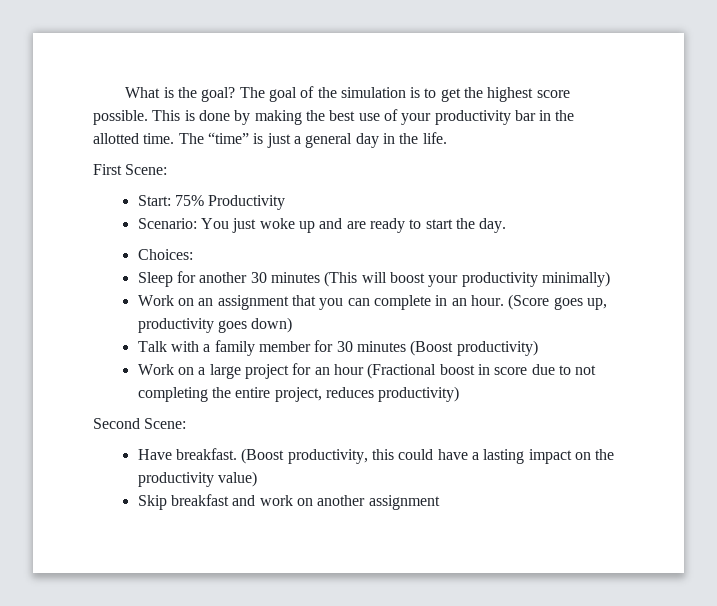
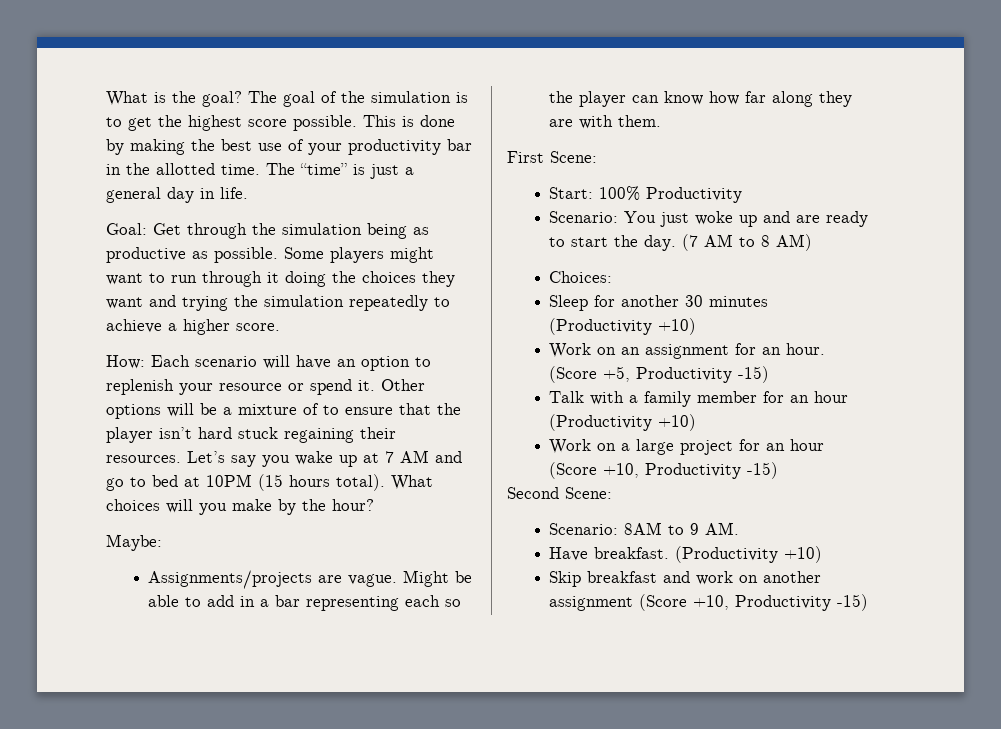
- The “time” is just a general day in the life.
+ The “time” is just a general day in life.
+ Goal: Get through the simulation being as productive as possible. Some players might want to run through it doing the choices they want and trying the simulation repeatedly to achieve a higher score.
+ How: Each scenario will have an option to replenish your resource or spend it. Other options will be a mixture of to ensure that the player isn’t hard stuck regaining their resources. Let’s say you wake up at 7 AM and go to bed at 10PM (15 hours total). What choices will you make by the hour?
+ Maybe:
+ Assignments/projects are vague. Might be able to add in a bar representing each so the player can know how far along they are with them.
- Start: 75% Productivity
+ Start: 100% Productivity
+ (7 AM to 8 AM)
- Sleep for another 30 minutes (This will boost your productivity minimally)
- Work on an assignment that you can complete in an hour. (Score goes up, productivity goes down)
+ Sleep for another 30 minutes (Productivity +10)
+ Work on an assignment for an hour. (Score +5, Productivity -15)
- Talk with a family member for 30 minutes (Boost productivity)
+ Talk with a family member for an hour (Productivity +10)
- Work on a large project for an hour (Fractional boost in score due to not completing the entire project, reduces productivity)
+ Work on a large project for an hour (Score +10, Productivity -15)
  Second Scene:
- Have breakfast. (Boost productivity, this could have a lasting impact on the productivity value)
+ Scenario: 8AM to 9 AM.
+ Have breakfast. (Productivity +10)
- Skip breakfast and work on another assignment
+ Skip breakfast and work on another assignment (Score +10, Productivity -15)

